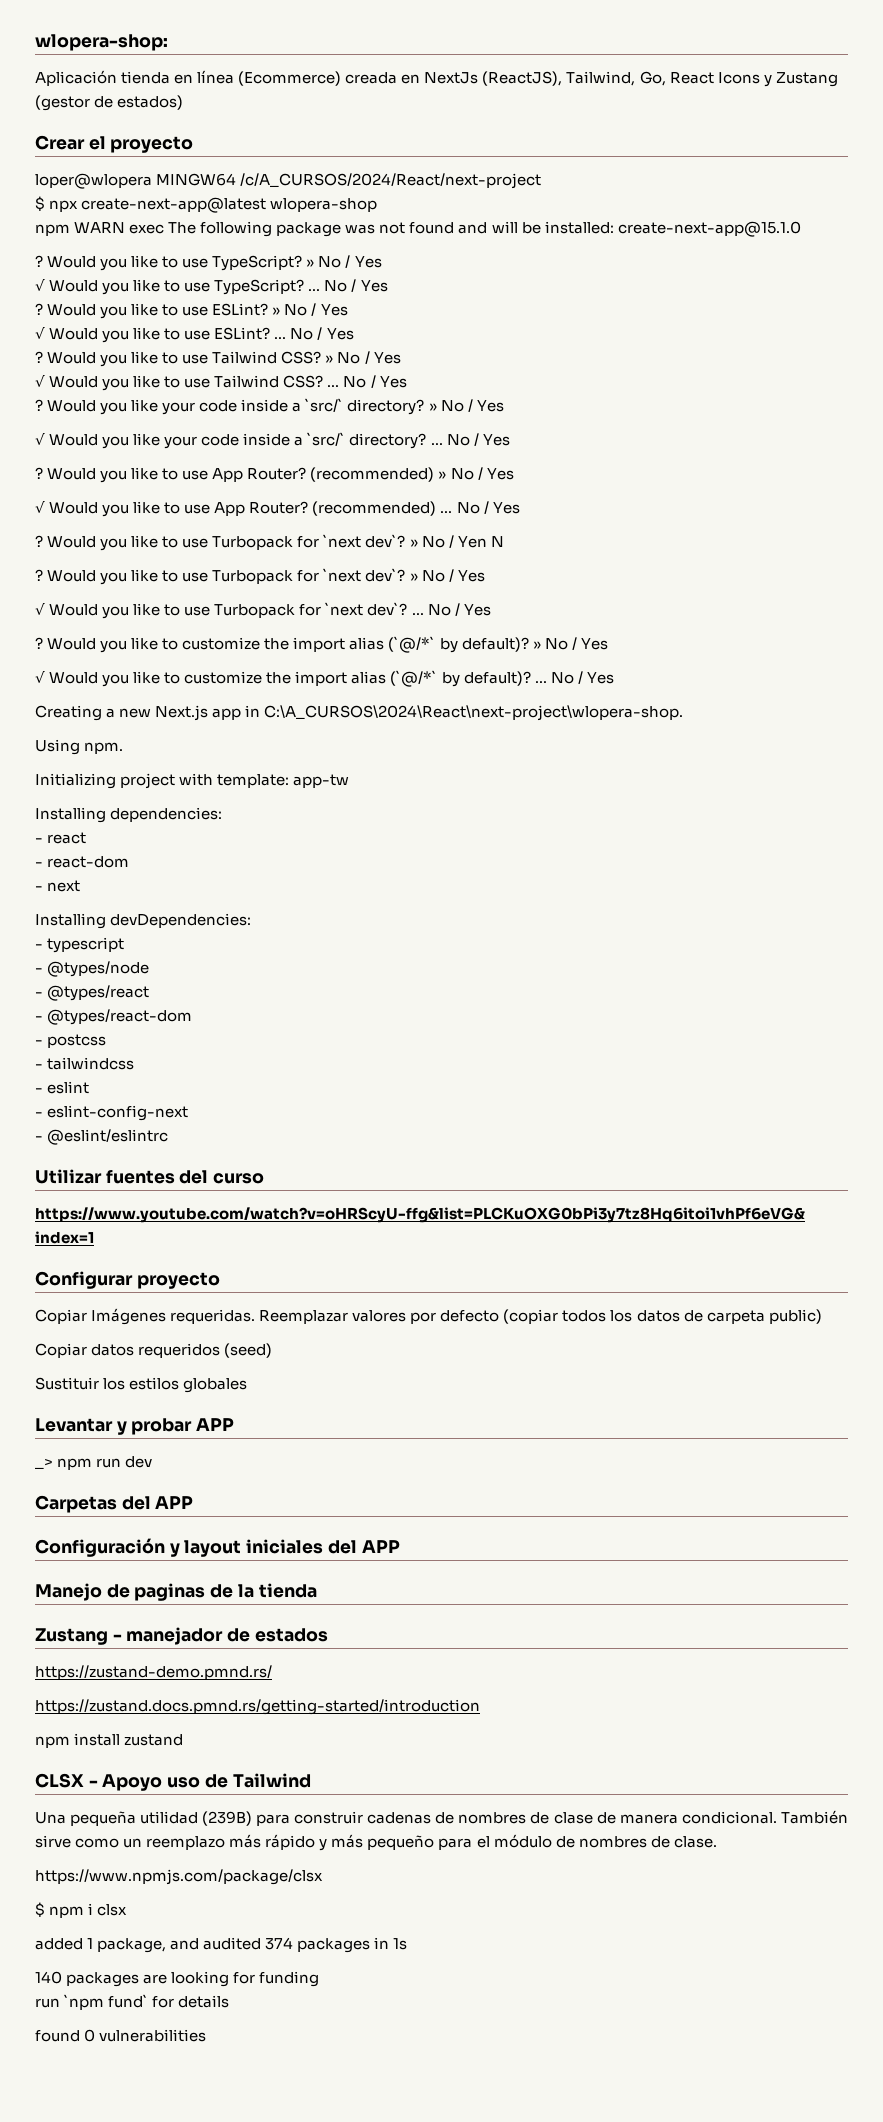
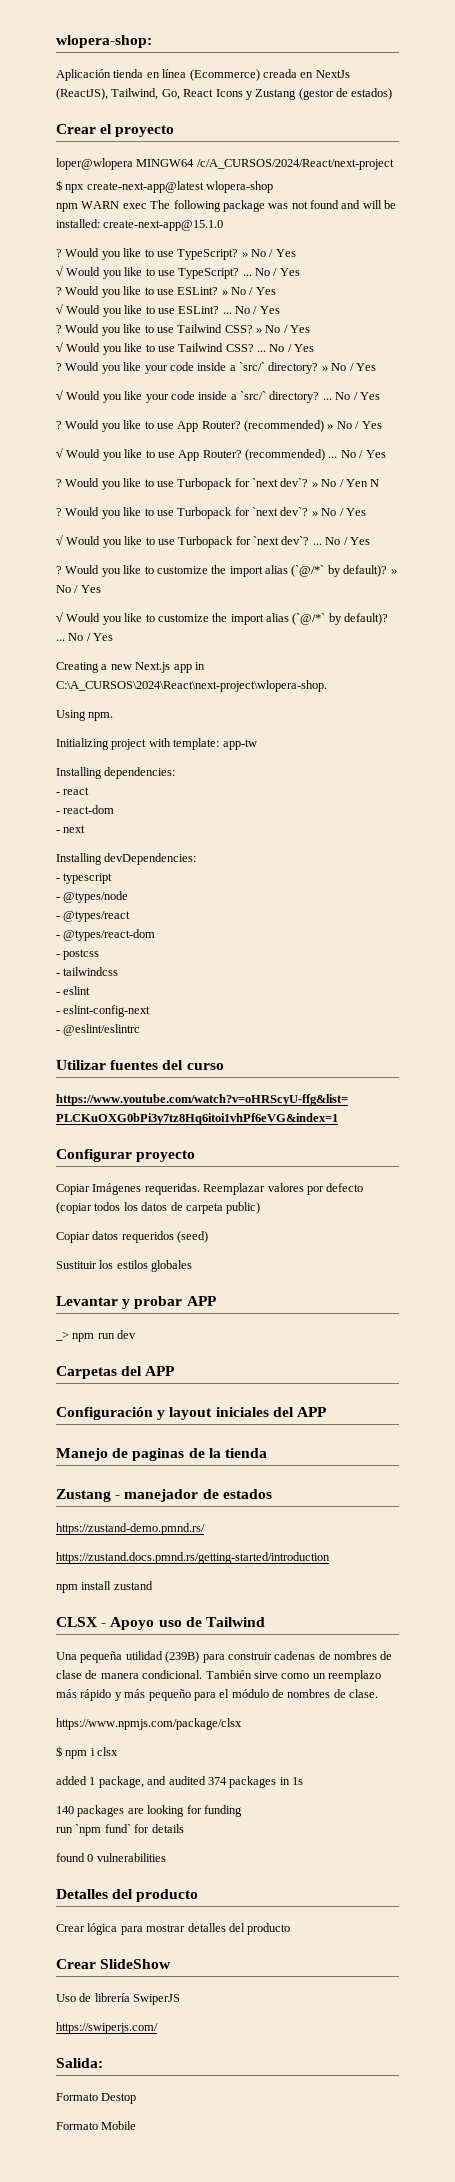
+ Detalles del producto
+ Crear lógica para mostrar detalles del producto
+ Crear SlideShow
+ Uso de librería SwiperJS
+ https://swiperjs.com/
+ Salida:
+ Formato Destop
+ Formato Mobile

